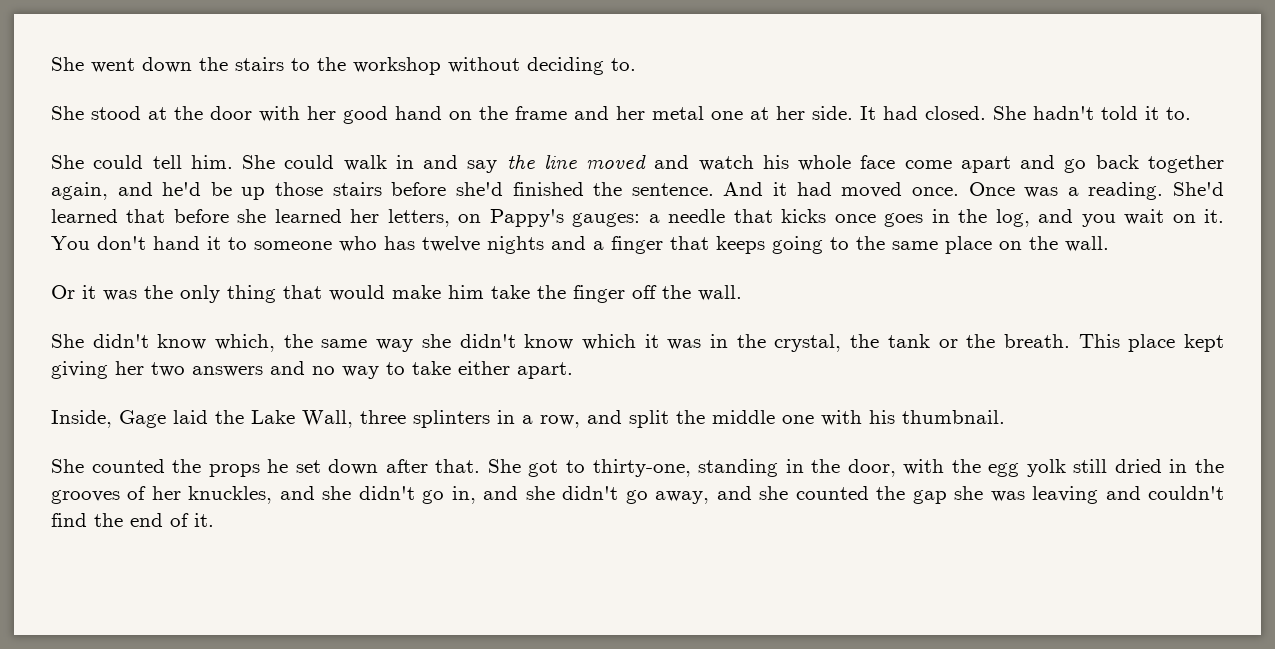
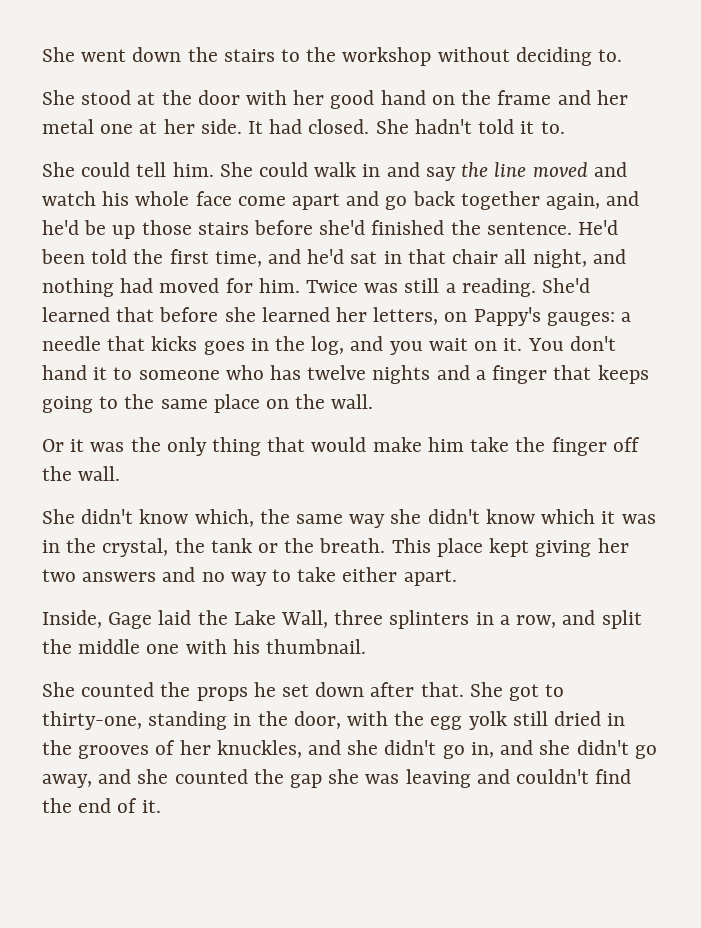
- And it had moved once. Once was a reading.
+ He'd been told the first time, and he'd sat in that chair all night, and nothing had moved for him. Twice was still a reading.
- She'd learned that before she learned her letters, on Pappy's gauges: a needle that kicks once goes in the log, and you wait on it.
+ She'd learned that before she learned her letters, on Pappy's gauges: a needle that kicks goes in the log, and you wait on it.

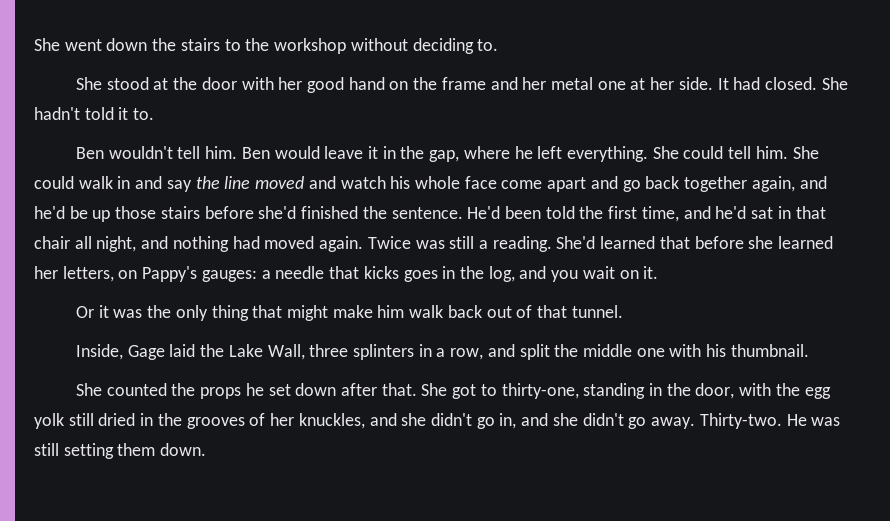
+ Ben wouldn't tell him. Ben would leave it in the gap, where he left everything.
- He'd been told the first time, and he'd sat in that chair all night, and nothing had moved for him.
+ He'd been told the first time, and he'd sat in that chair all night, and nothing had moved again.
- You don't hand it to someone who has twelve nights and a finger that keeps going to the same place on the wall.
- Or it was the only thing that would make him take the finger off the wall.
- She didn't know which, the same way she didn't know which it was in the crystal, the tank or the breath. This place kept giving her two answers and no way to take either apart.
+ Or it was the only thing that might make him walk back out of that tunnel.
- She got to thirty-one, standing in the door, with the egg yolk still dried in the grooves of her knuckles, and she didn't go in, and she didn't go away, and she counted the gap she was leaving and couldn't find the end of it.
+ She got to thirty-one, standing in the door, with the egg yolk still dried in the grooves of her knuckles, and she didn't go in, and she didn't go away. Thirty-two. He was still setting them down.

